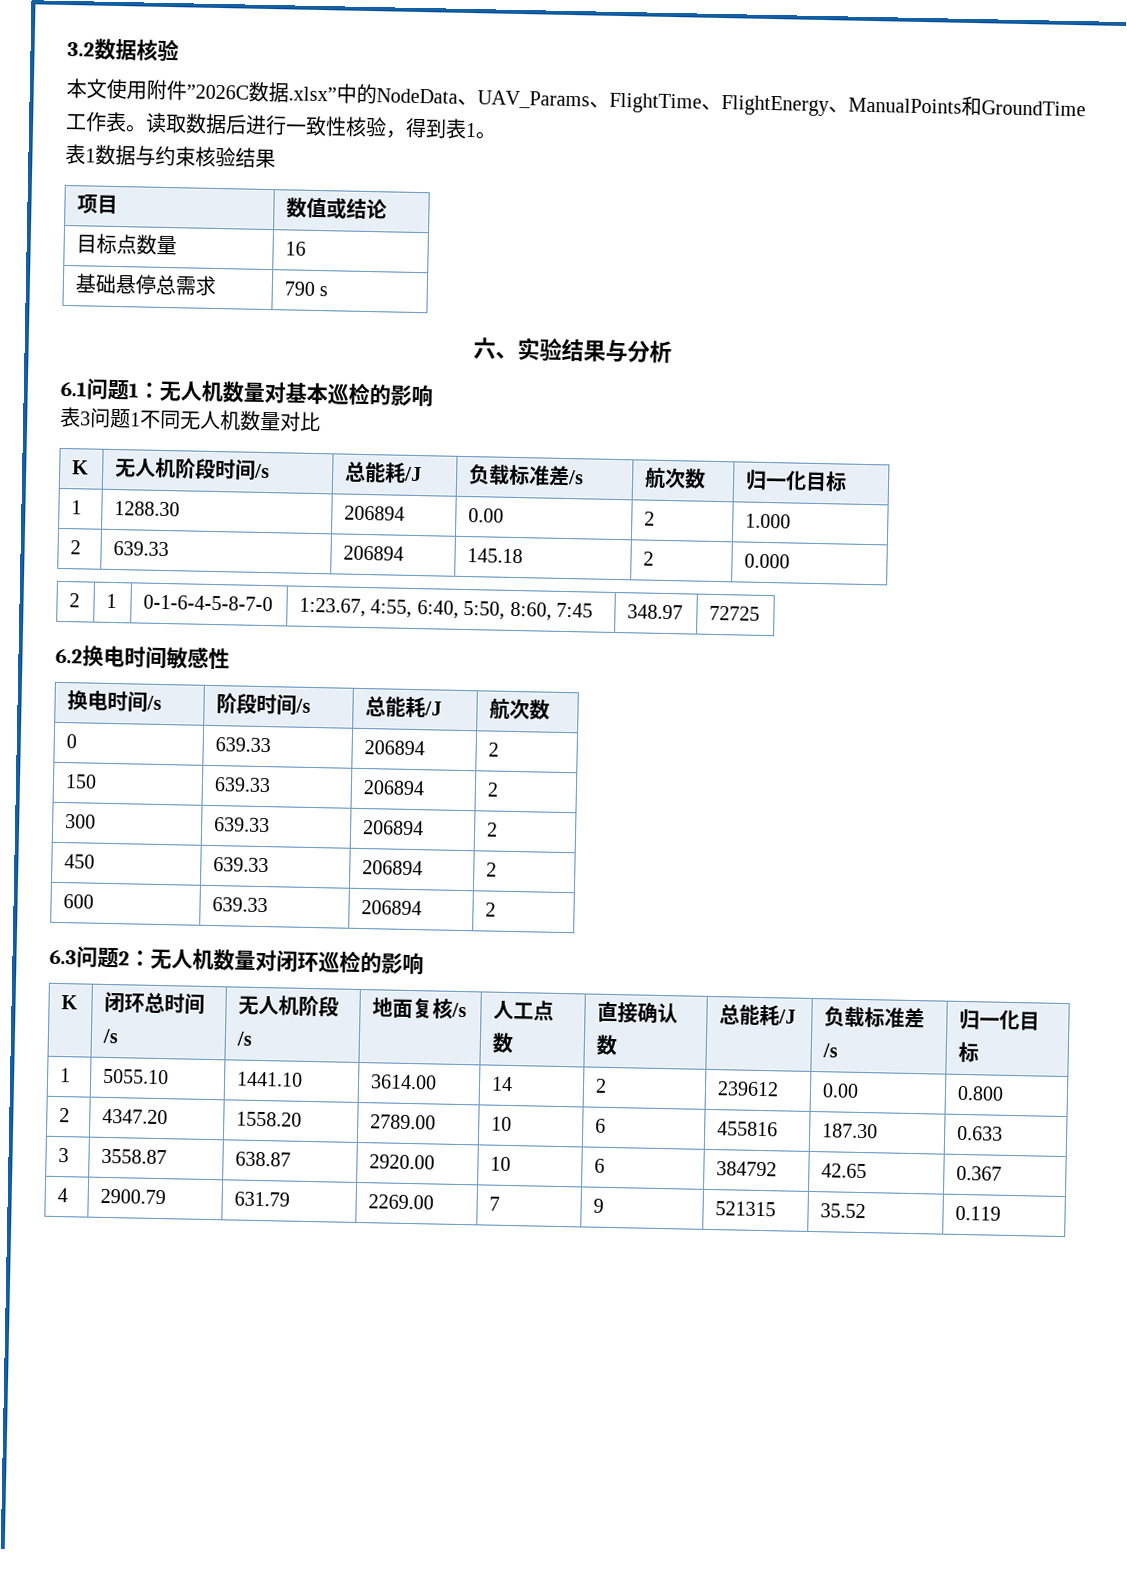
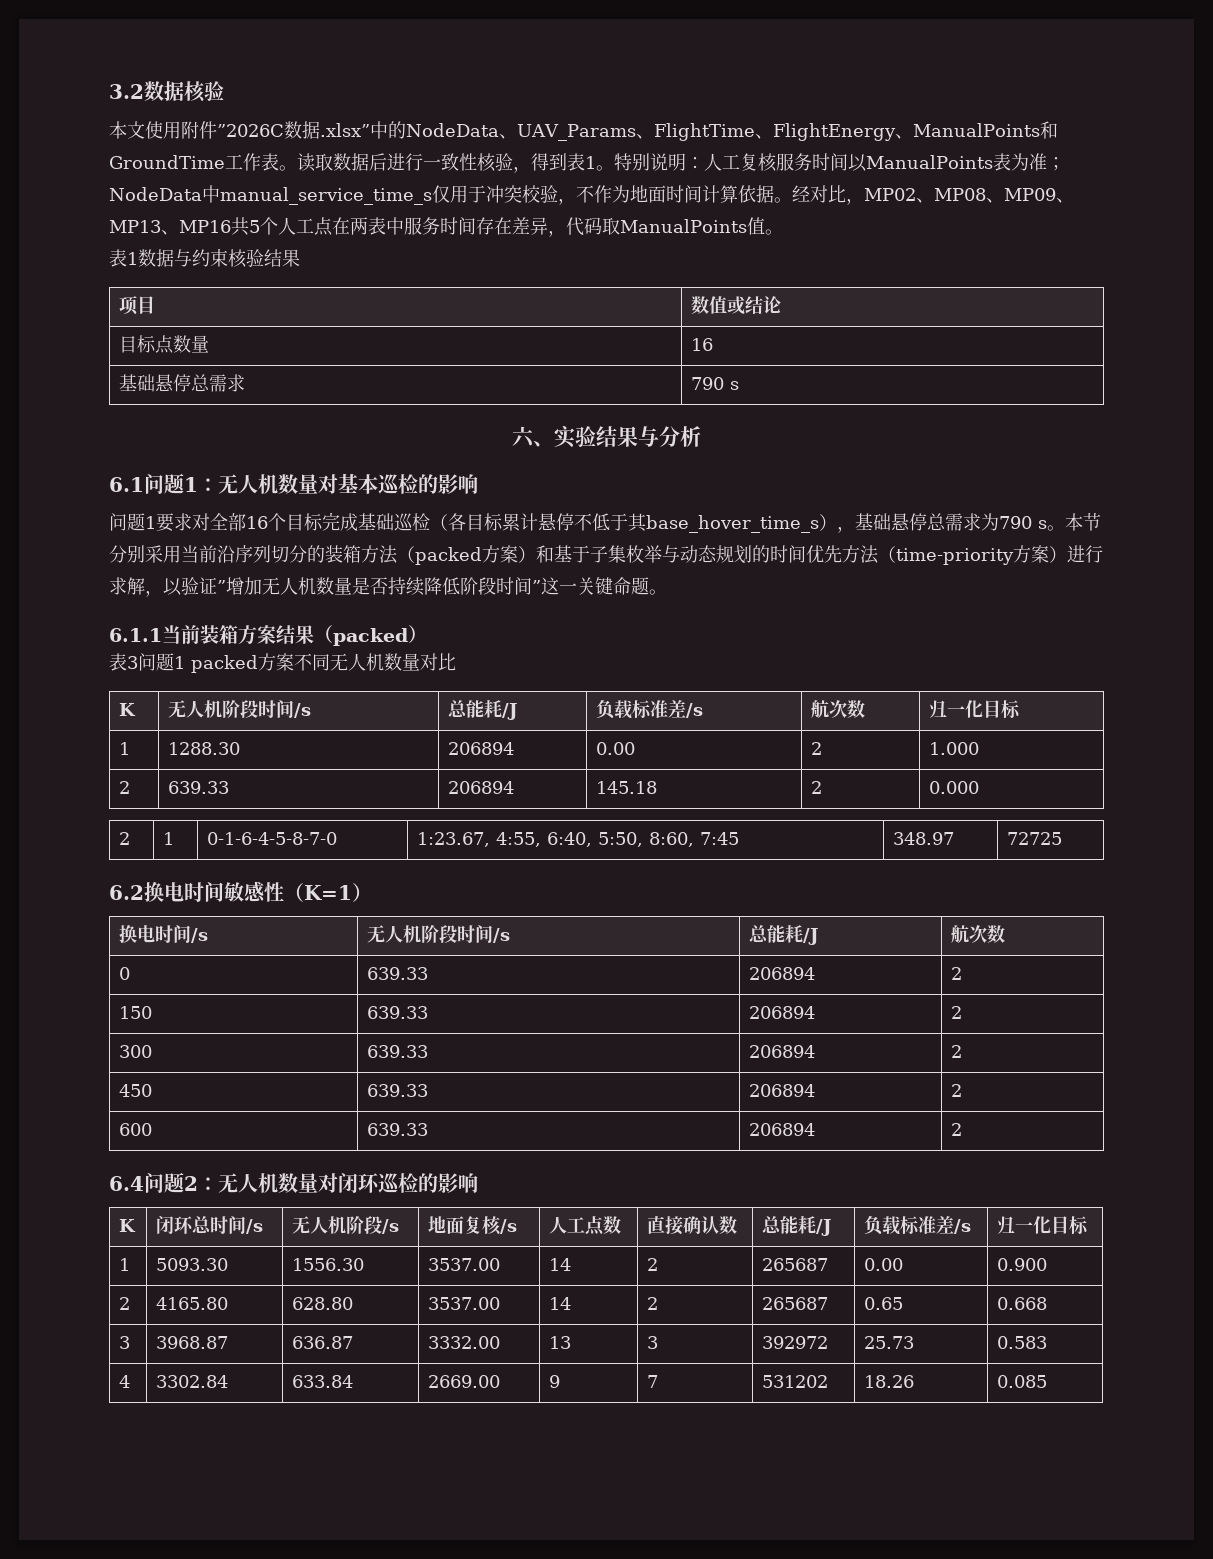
+ 特别说明：人工复核服务时间以ManualPoints表为准；NodeData中manual_service_time_s仅用于冲突校验，不作为地面时间计算依据。经对比，MP02、MP08、MP09、MP13、MP16共5个人工点在两表中服务时间存在差异，代码取ManualPoints值。
+ 问题1要求对全部16个目标完成基础巡检（各目标累计悬停不低于其base_hover_time_s），基础悬停总需求为790 s。本节分别采用当前沿序列切分的装箱方法（packed方案）和基于子集枚举与动态规划的时间优先方法（time-priority方案）进行求解，以验证”增加无人机数量是否持续降低阶段时间”这一关键命题。
+ 6.1.1当前装箱方案结果（packed）
- 表3问题1不同无人机数量对比
+ 表3问题1 packed方案不同无人机数量对比
- 6.2换电时间敏感性
+ 6.2换电时间敏感性（K=1）
- 换电时间/s | 阶段时间/s | 总能耗/J | 航次数
+ 换电时间/s | 无人机阶段时间/s | 总能耗/J | 航次数
- 6.3问题2：无人机数量对闭环巡检的影响
+ 6.4问题2：无人机数量对闭环巡检的影响
- 1 | 5055.10 | 1441.10 | 3614.00 | 14 | 2 | 239612 | 0.00 | 0.800
- 2 | 4347.20 | 1558.20 | 2789.00 | 10 | 6 | 455816 | 187.30 | 0.633
- 3 | 3558.87 | 638.87 | 2920.00 | 10 | 6 | 384792 | 42.65 | 0.367
- 4 | 2900.79 | 631.79 | 2269.00 | 7 | 9 | 521315 | 35.52 | 0.119
+ 1 | 5093.30 | 1556.30 | 3537.00 | 14 | 2 | 265687 | 0.00 | 0.900
+ 2 | 4165.80 | 628.80 | 3537.00 | 14 | 2 | 265687 | 0.65 | 0.668
+ 3 | 3968.87 | 636.87 | 3332.00 | 13 | 3 | 392972 | 25.73 | 0.583
+ 4 | 3302.84 | 633.84 | 2669.00 | 9 | 7 | 531202 | 18.26 | 0.085

